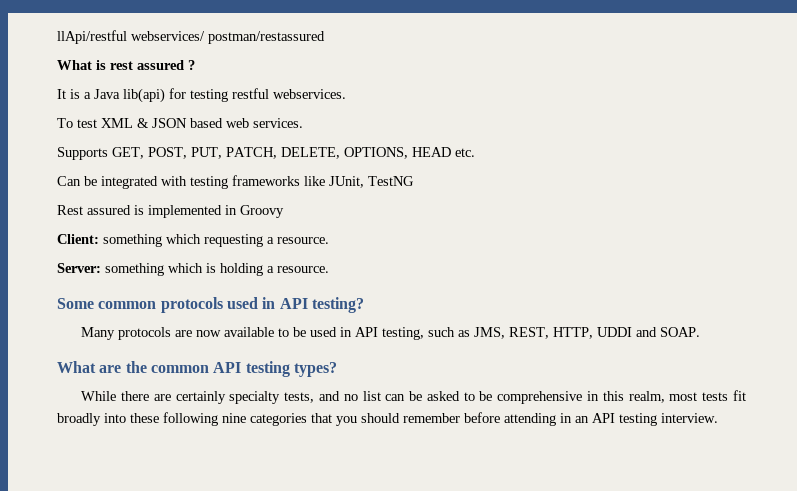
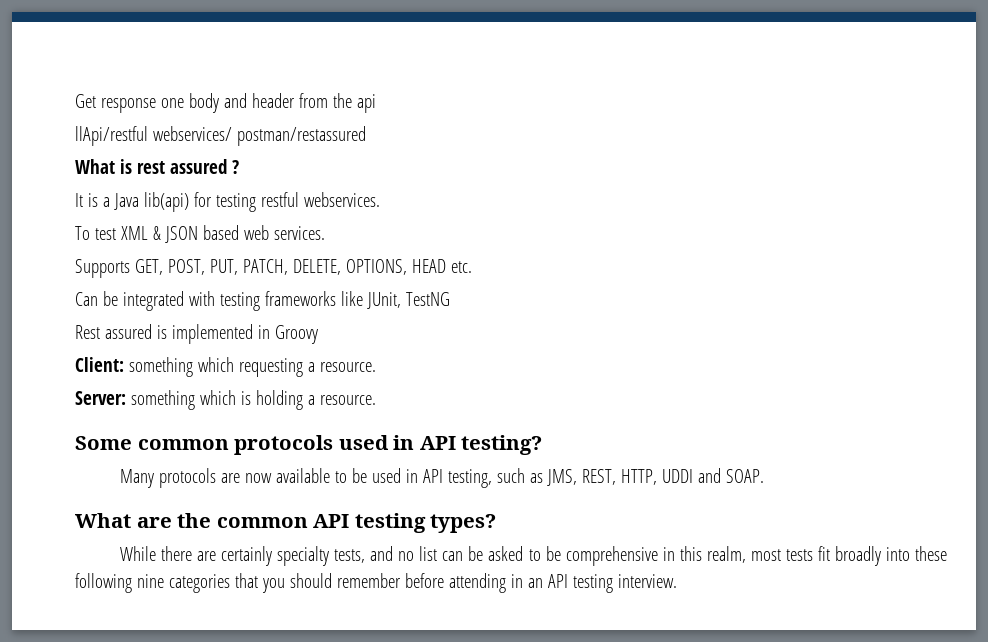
+ Get response one body and header from the api

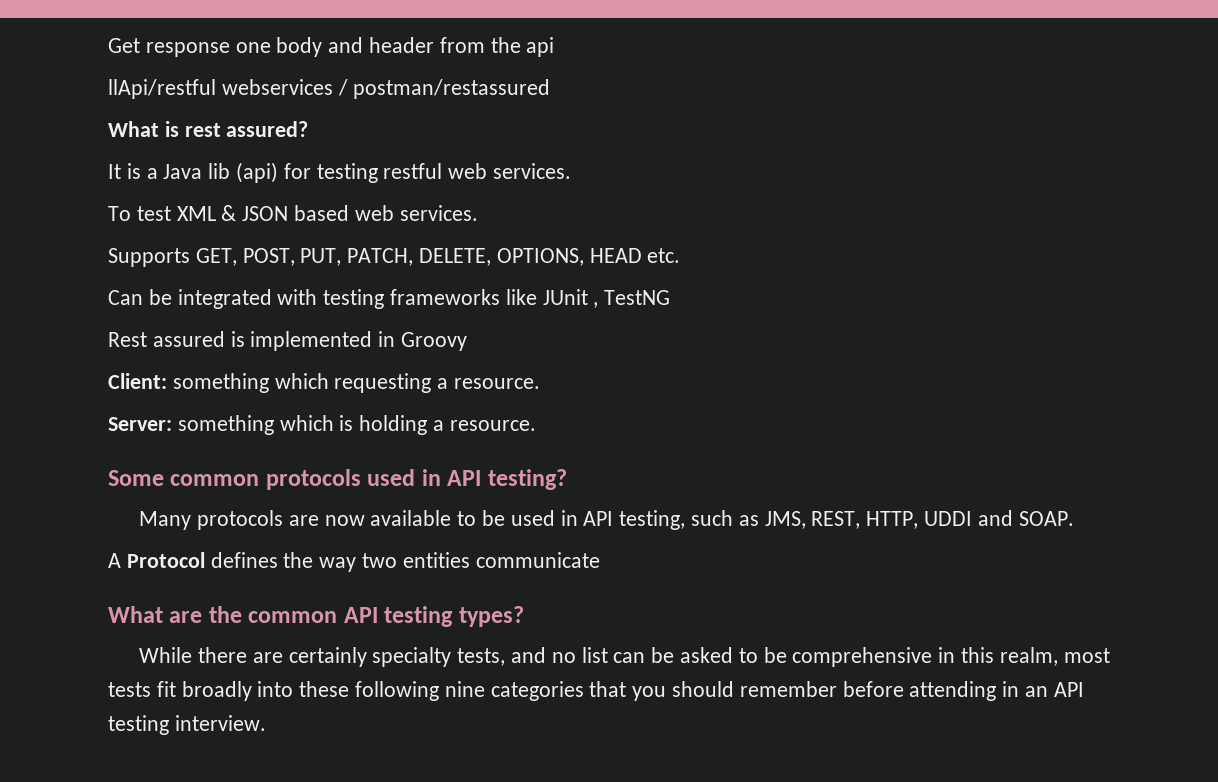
- llApi/restful webservices/ postman/restassured
+ llApi/restful webservices / postman/restassured
- What is rest assured ?
+ What is rest assured?
- It is a Java lib(api) for testing restful webservices.
+ It is a Java lib (api) for testing restful web services.
- Can be integrated with testing frameworks like JUnit, TestNG
+ Can be integrated with testing frameworks like JUnit , TestNG
+ A Protocol defines the way two entities communicate

